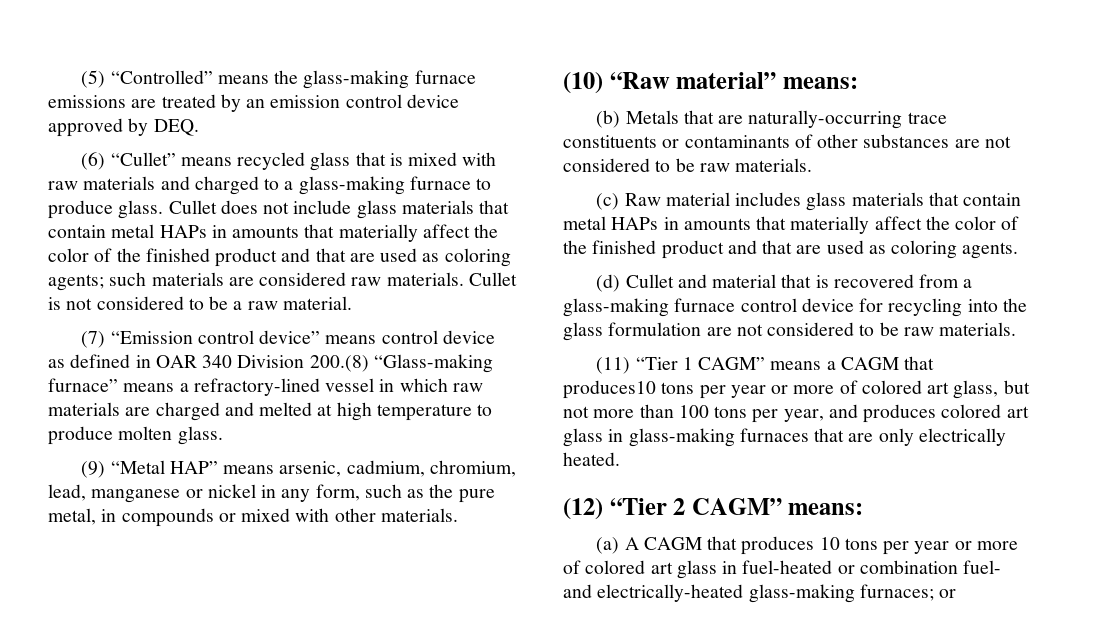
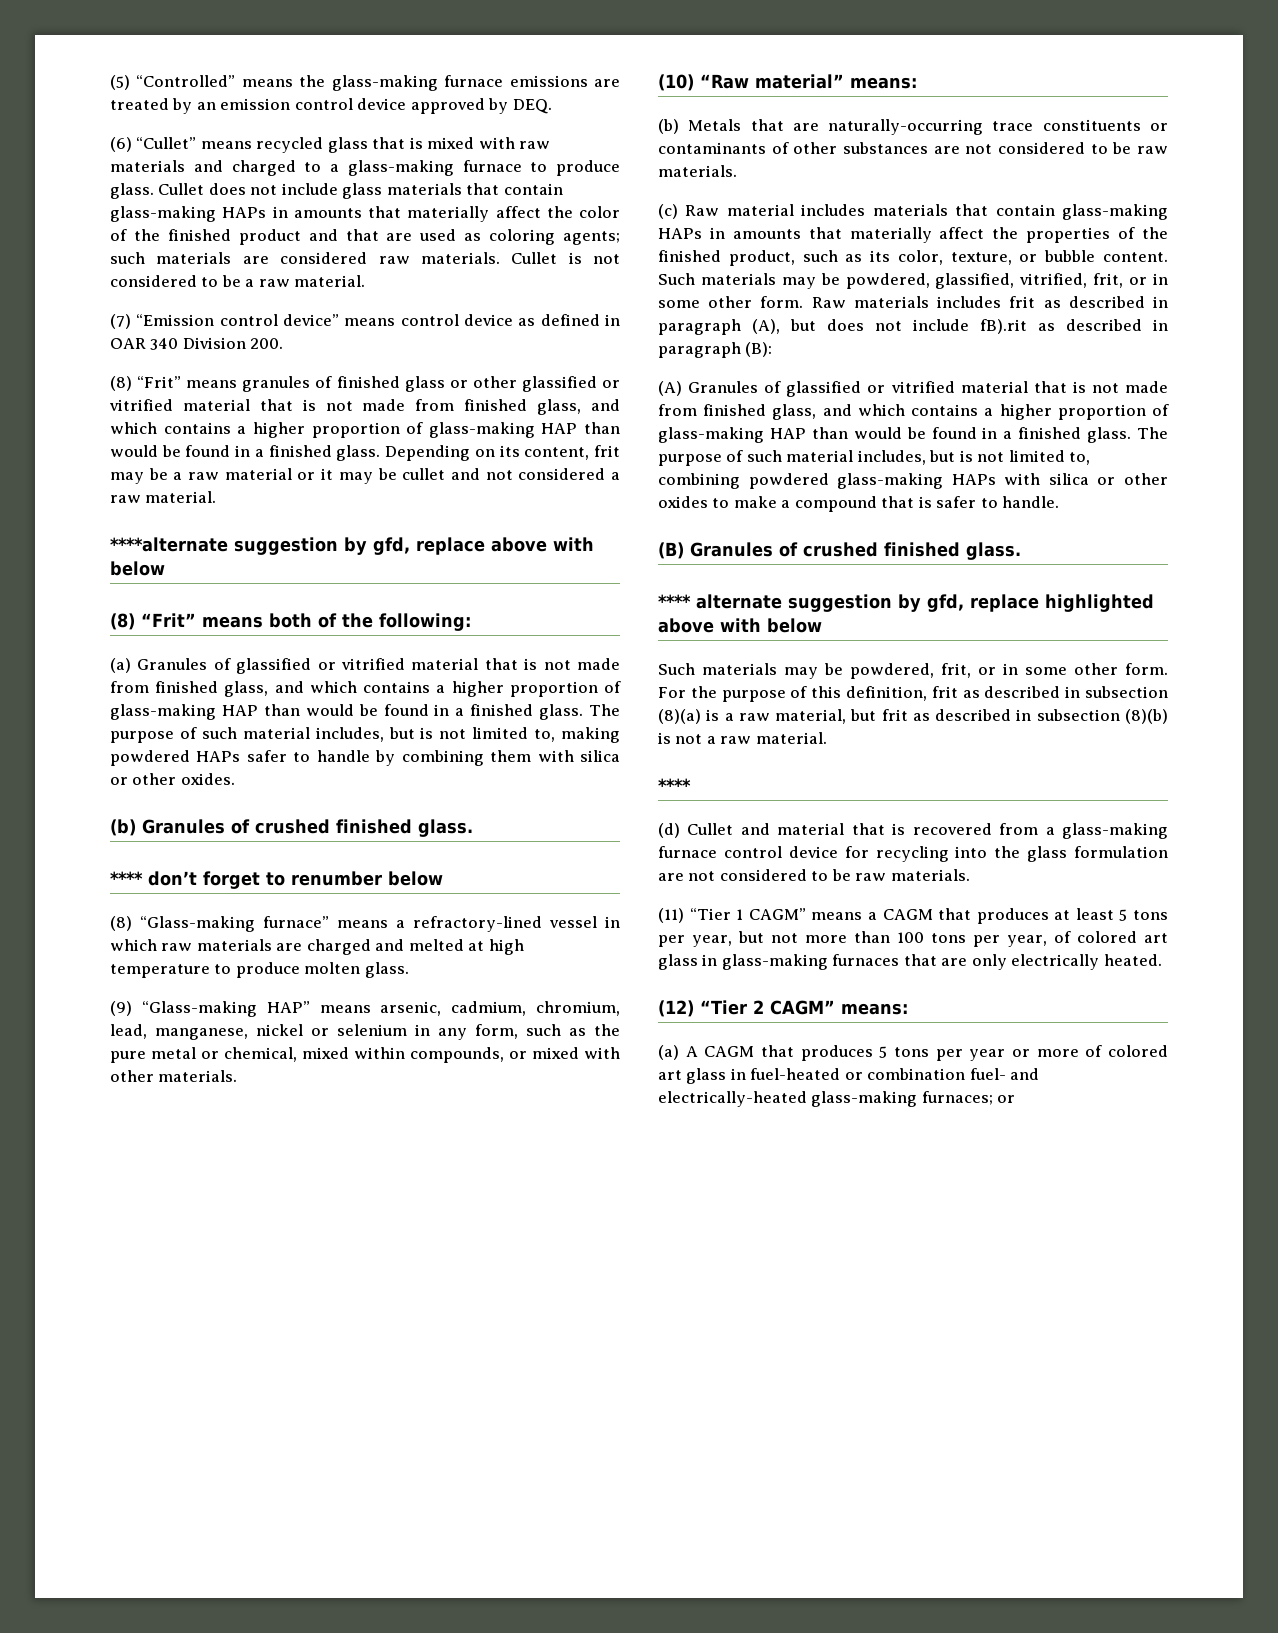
- Cullet does not include glass materials that contain metal HAPs in amounts that materially affect the color of the finished product and that are used as coloring agents; such materials are considered raw materials.
+ Cullet does not include glass materials that contain glass-making HAPs in amounts that materially affect the color of the finished product and that are used as coloring agents; such materials are considered raw materials.
- (7) “Emission control device” means control device as defined in OAR 340 Division 200.(8) “Glass-making furnace” means a refractory-lined vessel in which raw materials are charged and melted at high temperature to produce molten glass.
+ (7) “Emission control device” means control device as defined in OAR 340 Division 200.
+ (8) “Frit” means granules of finished glass or other glassified or vitrified material that is not made from finished glass, and which contains a higher proportion of glass-making HAP than would be found in a finished glass. Depending on its content, frit may be a raw material or it may be cullet and not considered a raw material.
+ ****alternate suggestion by gfd, replace above with below
+ (8) “Frit” means both of the following:
+ (a) Granules of glassified or vitrified material that is not made from finished glass, and which contains a higher proportion of glass-making HAP than would be found in a finished glass. The purpose of such material includes, but is not limited to, making powdered HAPs safer to handle by combining them with silica or other oxides.
+ (b) Granules of crushed finished glass.
+ **** don’t forget to renumber below
+ (8) “Glass-making furnace” means a refractory-lined vessel in which raw materials are charged and melted at high temperature to produce molten glass.
- (9) “Metal HAP” means arsenic, cadmium, chromium, lead, manganese or nickel in any form, such as the pure metal, in compounds or mixed with other materials.
+ (9) “Glass-making HAP” means arsenic, cadmium, chromium, lead, manganese, nickel or selenium in any form, such as the pure metal or chemical, mixed within compounds, or mixed with other materials.
- (c) Raw material includes glass materials that contain metal HAPs in amounts that materially affect the color of the finished product and that are used as coloring agents.
+ (c) Raw material includes materials that contain glass-making HAPs in amounts that materially affect the properties of the finished product, such as its color, texture, or bubble content. Such materials may be powdered, glassified, vitrified, frit, or in some other form. Raw materials includes frit as described in paragraph (A), but does not include fB).rit as described in paragraph (B):
+ (A) Granules of glassified or vitrified material that is not made from finished glass, and which contains a higher proportion of glass-making HAP than would be found in a finished glass. The purpose of such material includes, but is not limited to, combining powdered glass-making HAPs with silica or other oxides to make a compound that is safer to handle.
+ (B) Granules of crushed finished glass.
+ **** alternate suggestion by gfd, replace highlighted above with below
+ Such materials may be powdered, frit, or in some other form. For the purpose of this definition, frit as described in subsection (8)(a) is a raw material, but frit as described in subsection (8)(b) is not a raw material.
+ ****
- (11) “Tier 1 CAGM” means a CAGM that produces10 tons per year or more of colored art glass, but not more than 100 tons per year, and produces colored art glass in glass-making furnaces that are only electrically heated.
+ (11) “Tier 1 CAGM” means a CAGM that produces at least 5 tons per year, but not more than 100 tons per year, of colored art glass in glass-making furnaces that are only electrically heated.
- (a) A CAGM that produces 10 tons per year or more of colored art glass in fuel-heated or combination fuel- and electrically-heated glass-making furnaces; or
+ (a) A CAGM that produces 5 tons per year or more of colored art glass in fuel-heated or combination fuel- and electrically-heated glass-making furnaces; or

